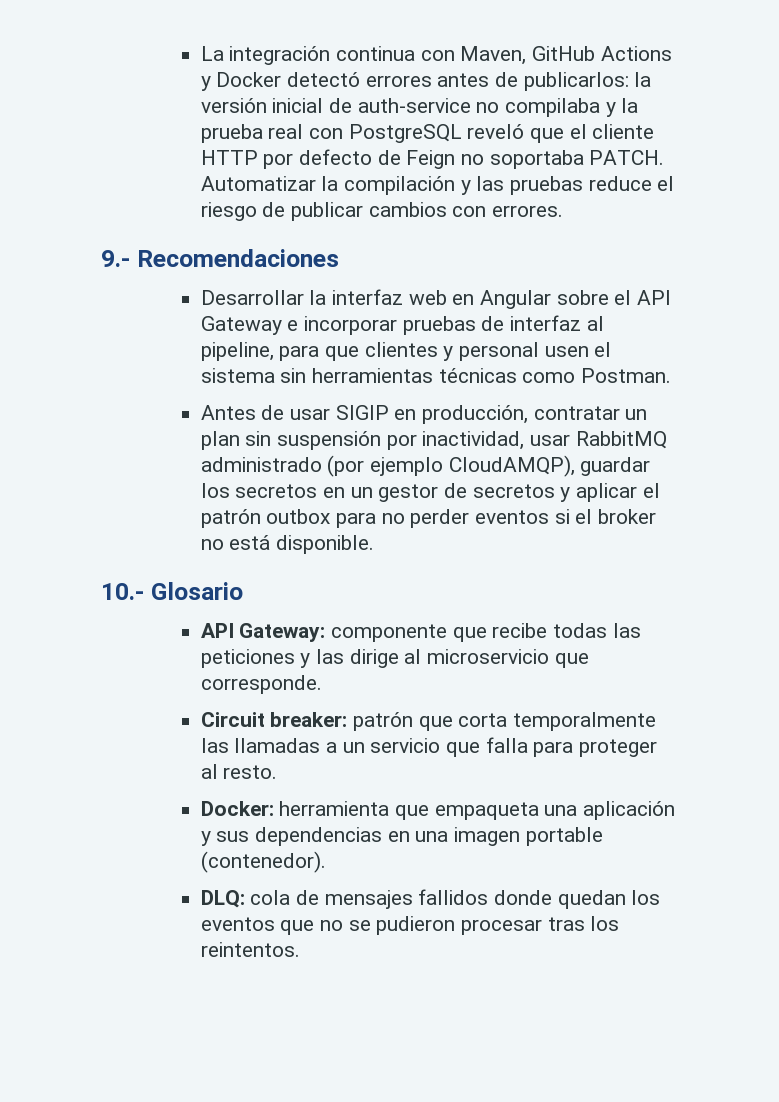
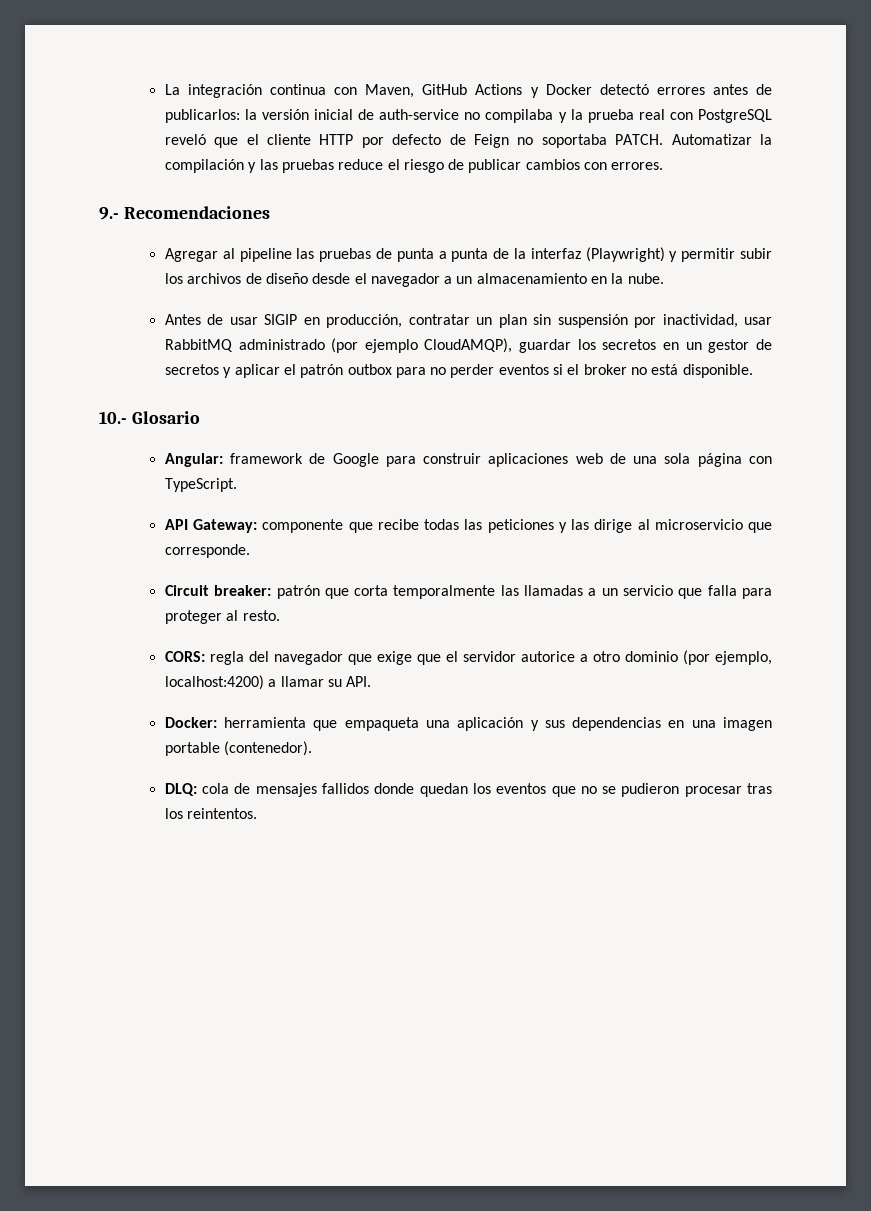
- Desarrollar la interfaz web en Angular sobre el API Gateway e incorporar pruebas de interfaz al pipeline, para que clientes y personal usen el sistema sin herramientas técnicas como Postman.
+ Agregar al pipeline las pruebas de punta a punta de la interfaz (Playwright) y permitir subir los archivos de diseño desde el navegador a un almacenamiento en la nube.
+ Angular: framework de Google para construir aplicaciones web de una sola página con TypeScript.
+ CORS: regla del navegador que exige que el servidor autorice a otro dominio (por ejemplo, localhost:4200) a llamar su API.

